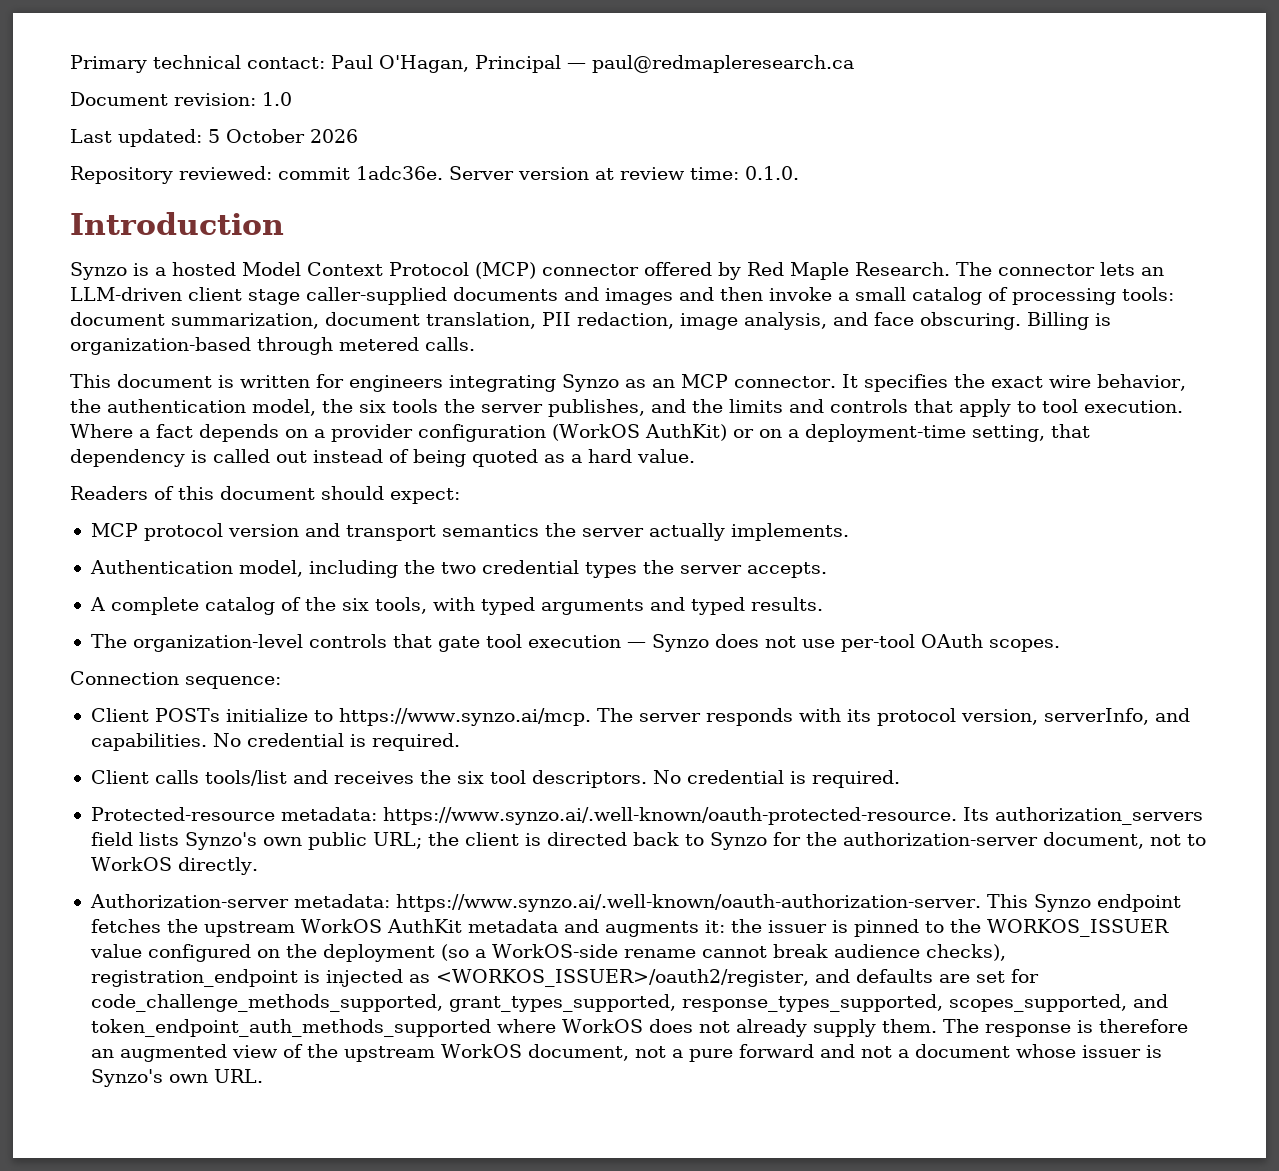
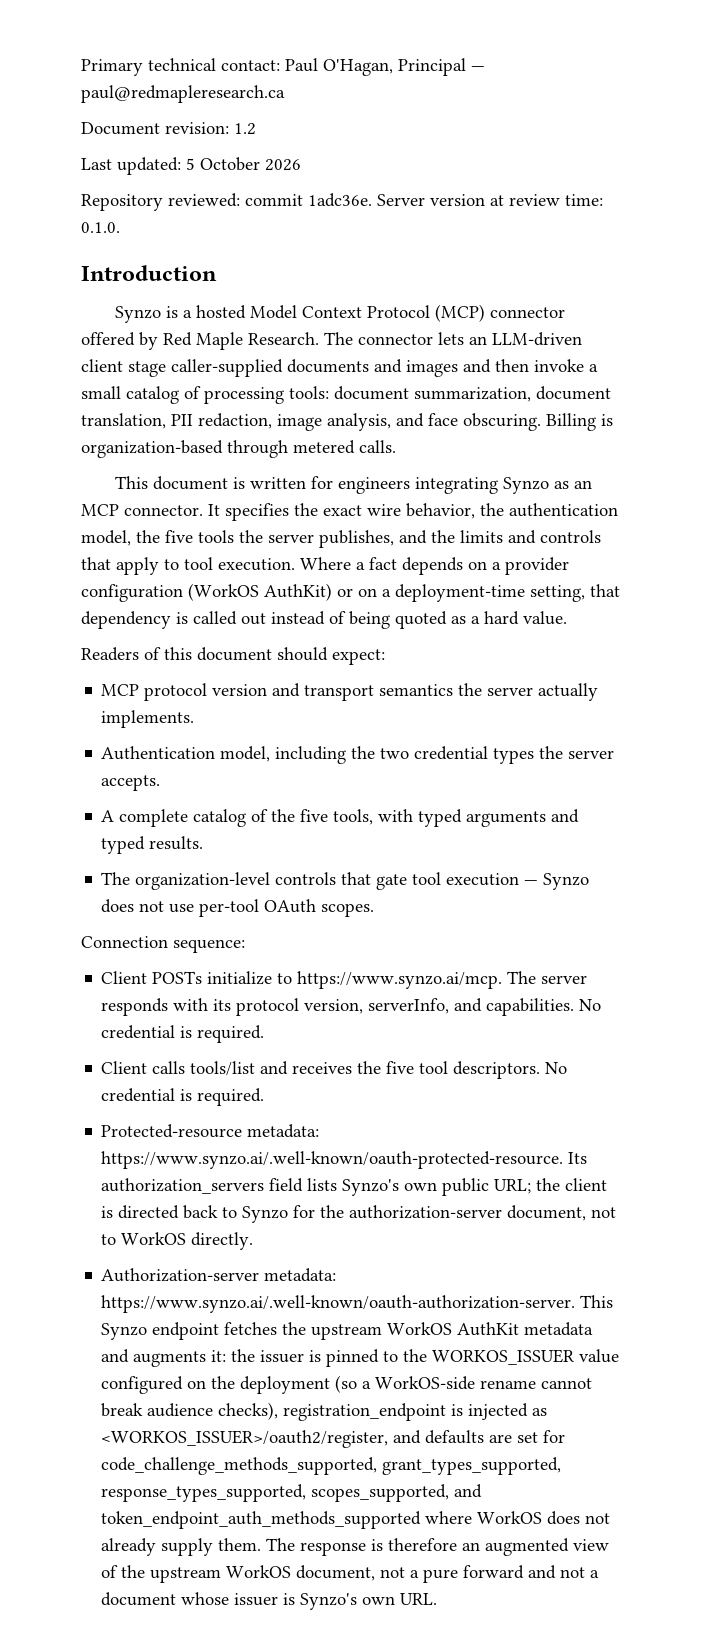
- Document revision: 1.0
+ Document revision: 1.2
- It specifies the exact wire behavior, the authentication model, the six tools the server publishes, and the limits and controls that apply to tool execution.
+ It specifies the exact wire behavior, the authentication model, the five tools the server publishes, and the limits and controls that apply to tool execution.
- A complete catalog of the six tools, with typed arguments and typed results.
+ A complete catalog of the five tools, with typed arguments and typed results.
- Client calls tools/list and receives the six tool descriptors.
+ Client calls tools/list and receives the five tool descriptors.

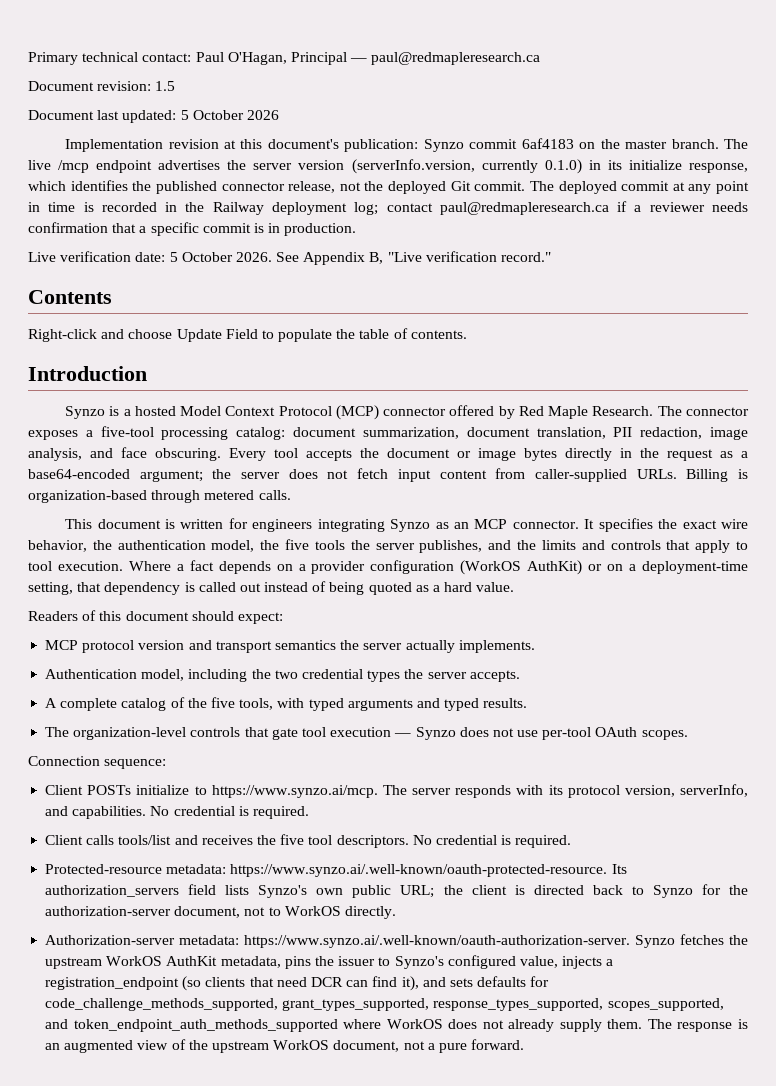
- Document revision: 1.2
- Last updated: 5 October 2026
+ Document revision: 1.5
+ Document last updated: 5 October 2026
- Repository reviewed: commit 1adc36e. Server version at review time: 0.1.0.
+ Implementation revision at this document's publication: Synzo commit 6af4183 on the master branch. The live /mcp endpoint advertises the server version (serverInfo.version, currently 0.1.0) in its initialize response, which identifies the published connector release, not the deployed Git commit. The deployed commit at any point in time is recorded in the Railway deployment log; contact paul@redmapleresearch.ca if a reviewer needs confirmation that a specific commit is in production.
+ Live verification date: 5 October 2026. See Appendix B, "Live verification record."
+ Contents
+ Right-click and choose Update Field to populate the table of contents.
- The connector lets an LLM-driven client stage caller-supplied documents and images and then invoke a small catalog of processing tools: document summarization, document translation, PII redaction, image analysis, and face obscuring.
+ The connector exposes a five-tool processing catalog: document summarization, document translation, PII redaction, image analysis, and face obscuring.
+ Every tool accepts the document or image bytes directly in the request as a base64-encoded argument; the server does not fetch input content from caller-supplied URLs.
- Authorization-server metadata: https://www.synzo.ai/.well-known/oauth-authorization-server. This Synzo endpoint fetches the upstream WorkOS AuthKit metadata and augments it: the issuer is pinned to the WORKOS_ISSUER value configured on the deployment (so a WorkOS-side rename cannot break audience checks), registration_endpoint is injected as <WORKOS_ISSUER>/oauth2/register, and defaults are set for code_challenge_methods_supported, grant_types_supported, response_types_supported, scopes_supported, and token_endpoint_auth_methods_supported where WorkOS does not already supply them.
+ Authorization-server metadata: https://www.synzo.ai/.well-known/oauth-authorization-server. Synzo fetches the upstream WorkOS AuthKit metadata, pins the issuer to Synzo's configured value, injects a registration_endpoint (so clients that need DCR can find it), and sets defaults for code_challenge_methods_supported, grant_types_supported, response_types_supported, scopes_supported, and token_endpoint_auth_methods_supported where WorkOS does not already supply them.
- The response is therefore an augmented view of the upstream WorkOS document, not a pure forward and not a document whose issuer is Synzo's own URL.
+ The response is an augmented view of the upstream WorkOS document, not a pure forward.

